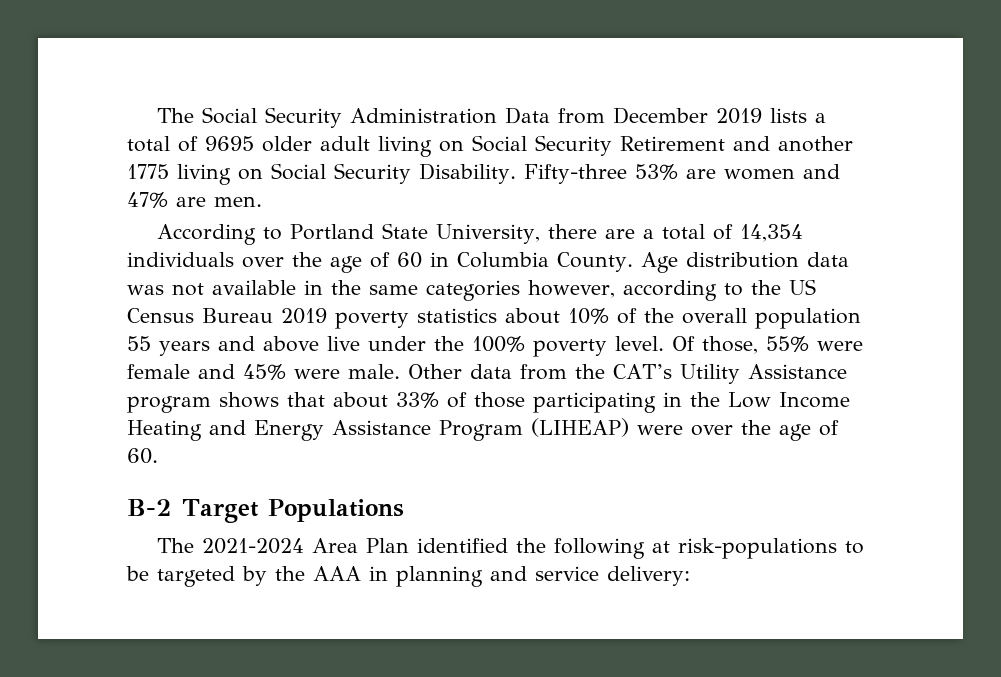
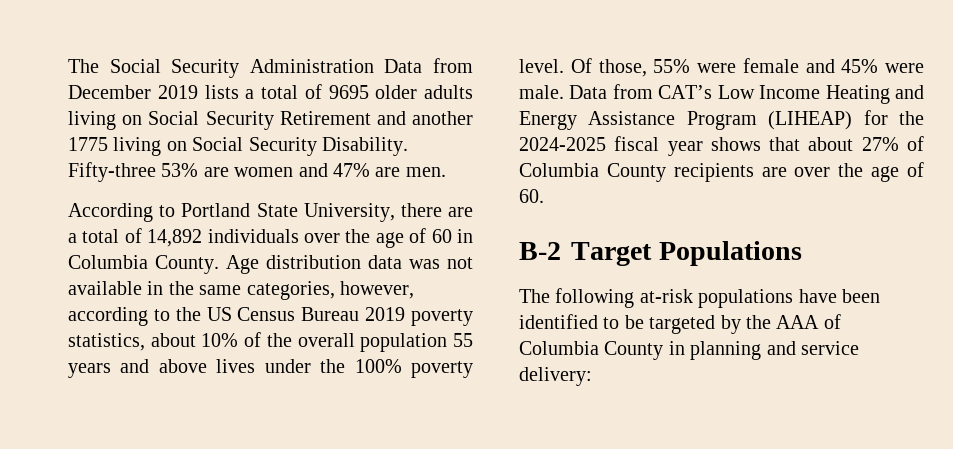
- The Social Security Administration Data from December 2019 lists a total of 9695 older adult living on Social Security Retirement and another 1775 living on Social Security Disability.
+ The Social Security Administration Data from December 2019 lists a total of 9695 older adults living on Social Security Retirement and another 1775 living on Social Security Disability.
- According to Portland State University, there are a total of 14,354 individuals over the age of 60 in Columbia County.
+ According to Portland State University, there are a total of 14,892 individuals over the age of 60 in Columbia County.
- Age distribution data was not available in the same categories however, according to the US Census Bureau 2019 poverty statistics about 10% of the overall population 55 years and above live under the 100% poverty level.
+ Age distribution data was not available in the same categories, however, according to the US Census Bureau 2019 poverty statistics, about 10% of the overall population 55 years and above lives under the 100% poverty level.
- Other data from the CAT’s Utility Assistance program shows that about 33% of those participating in the Low Income Heating and Energy Assistance Program (LIHEAP) were over the age of 60.
+ Data from CAT’s Low Income Heating and Energy Assistance Program (LIHEAP) for the 2024-2025 fiscal year shows that about 27% of Columbia County recipients are over the age of 60.
- The 2021-2024 Area Plan identified the following at risk-populations to be targeted by the AAA in planning and service delivery:
+ The following at-risk populations have been identified to be targeted by the AAA of Columbia County in planning and service delivery:

